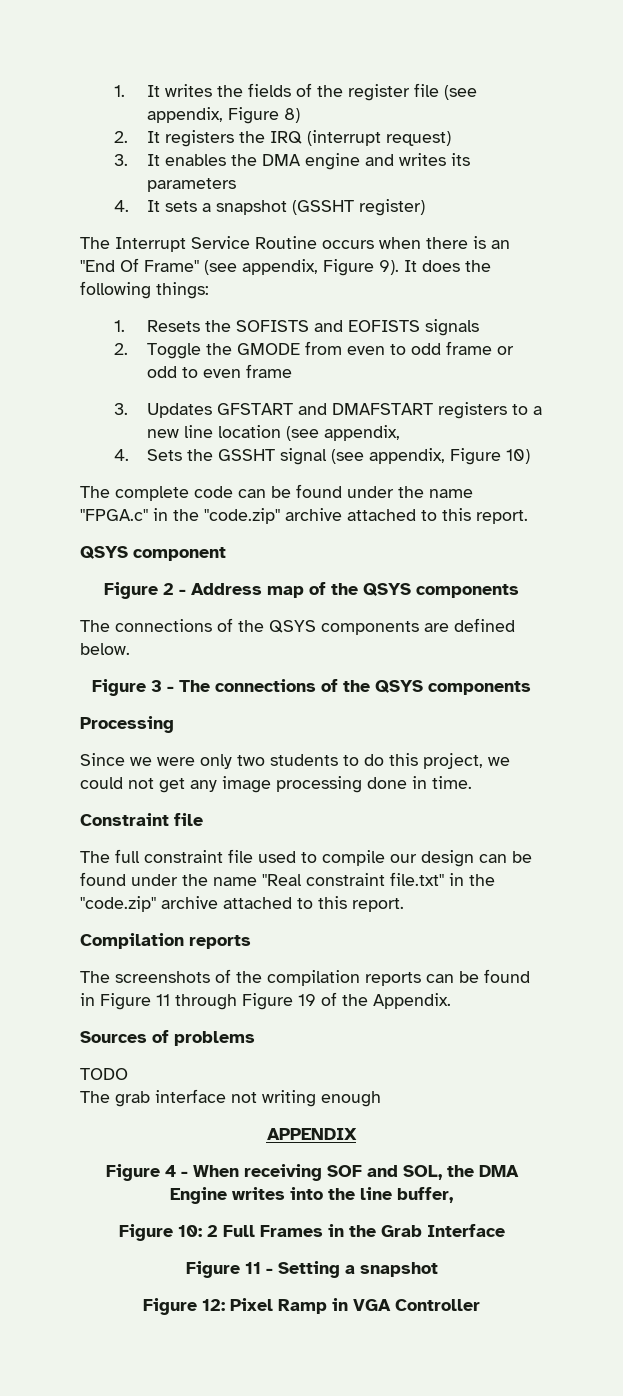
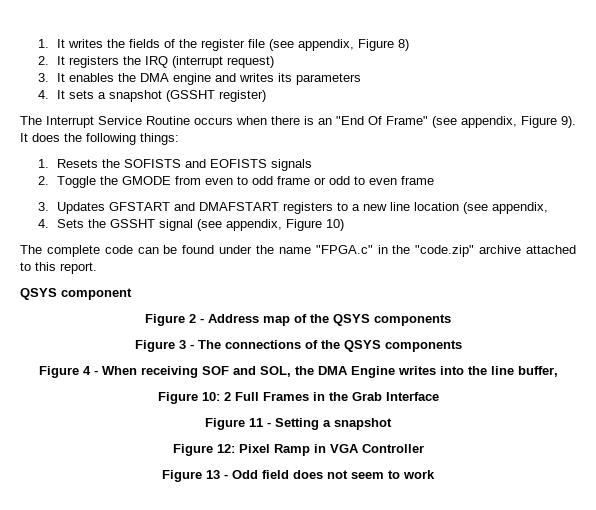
- The connections of the QSYS components are defined below.
- Processing
- Since we were only two students to do this project, we could not get any image processing done in time.
- Constraint file
- The full constraint file used to compile our design can be found under the name "Real constraint file.txt" in the "code.zip" archive attached to this report.
- Compilation reports
- The screenshots of the compilation reports can be found in Figure 11 through Figure 19 of the Appendix.
- Sources of problems
- TODO
- The grab interface not writing enough
- APPENDIX
+ Figure 13 - Odd field does not seem to work

